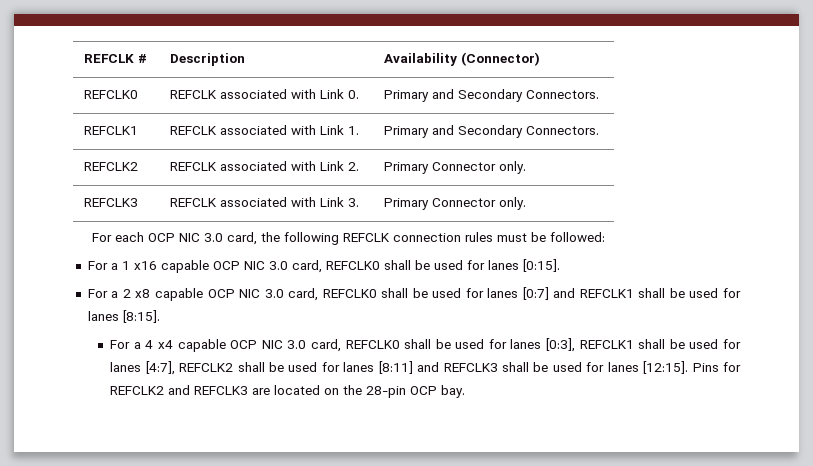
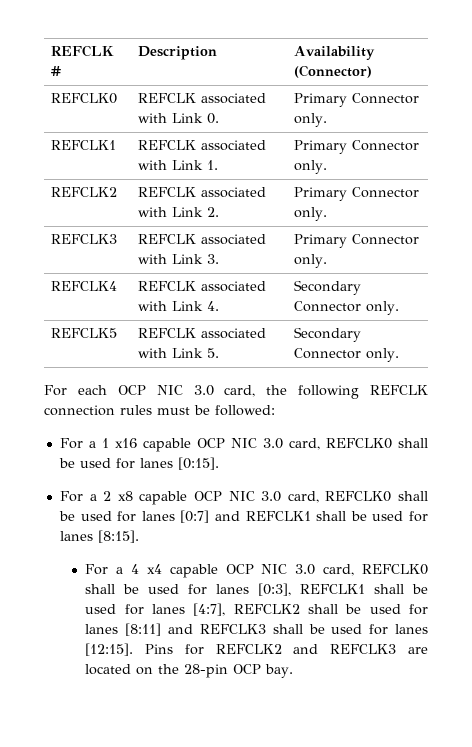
- REFCLK0 | REFCLK associated with Link 0. | Primary and Secondary Connectors.
+ REFCLK0 | REFCLK associated with Link 0. | Primary Connector only.
- REFCLK1 | REFCLK associated with Link 1. | Primary and Secondary Connectors.
+ REFCLK1 | REFCLK associated with Link 1. | Primary Connector only.
+ REFCLK4 | REFCLK associated with Link 4. | Secondary Connector only.
+ REFCLK5 | REFCLK associated with Link 5. | Secondary Connector only.

